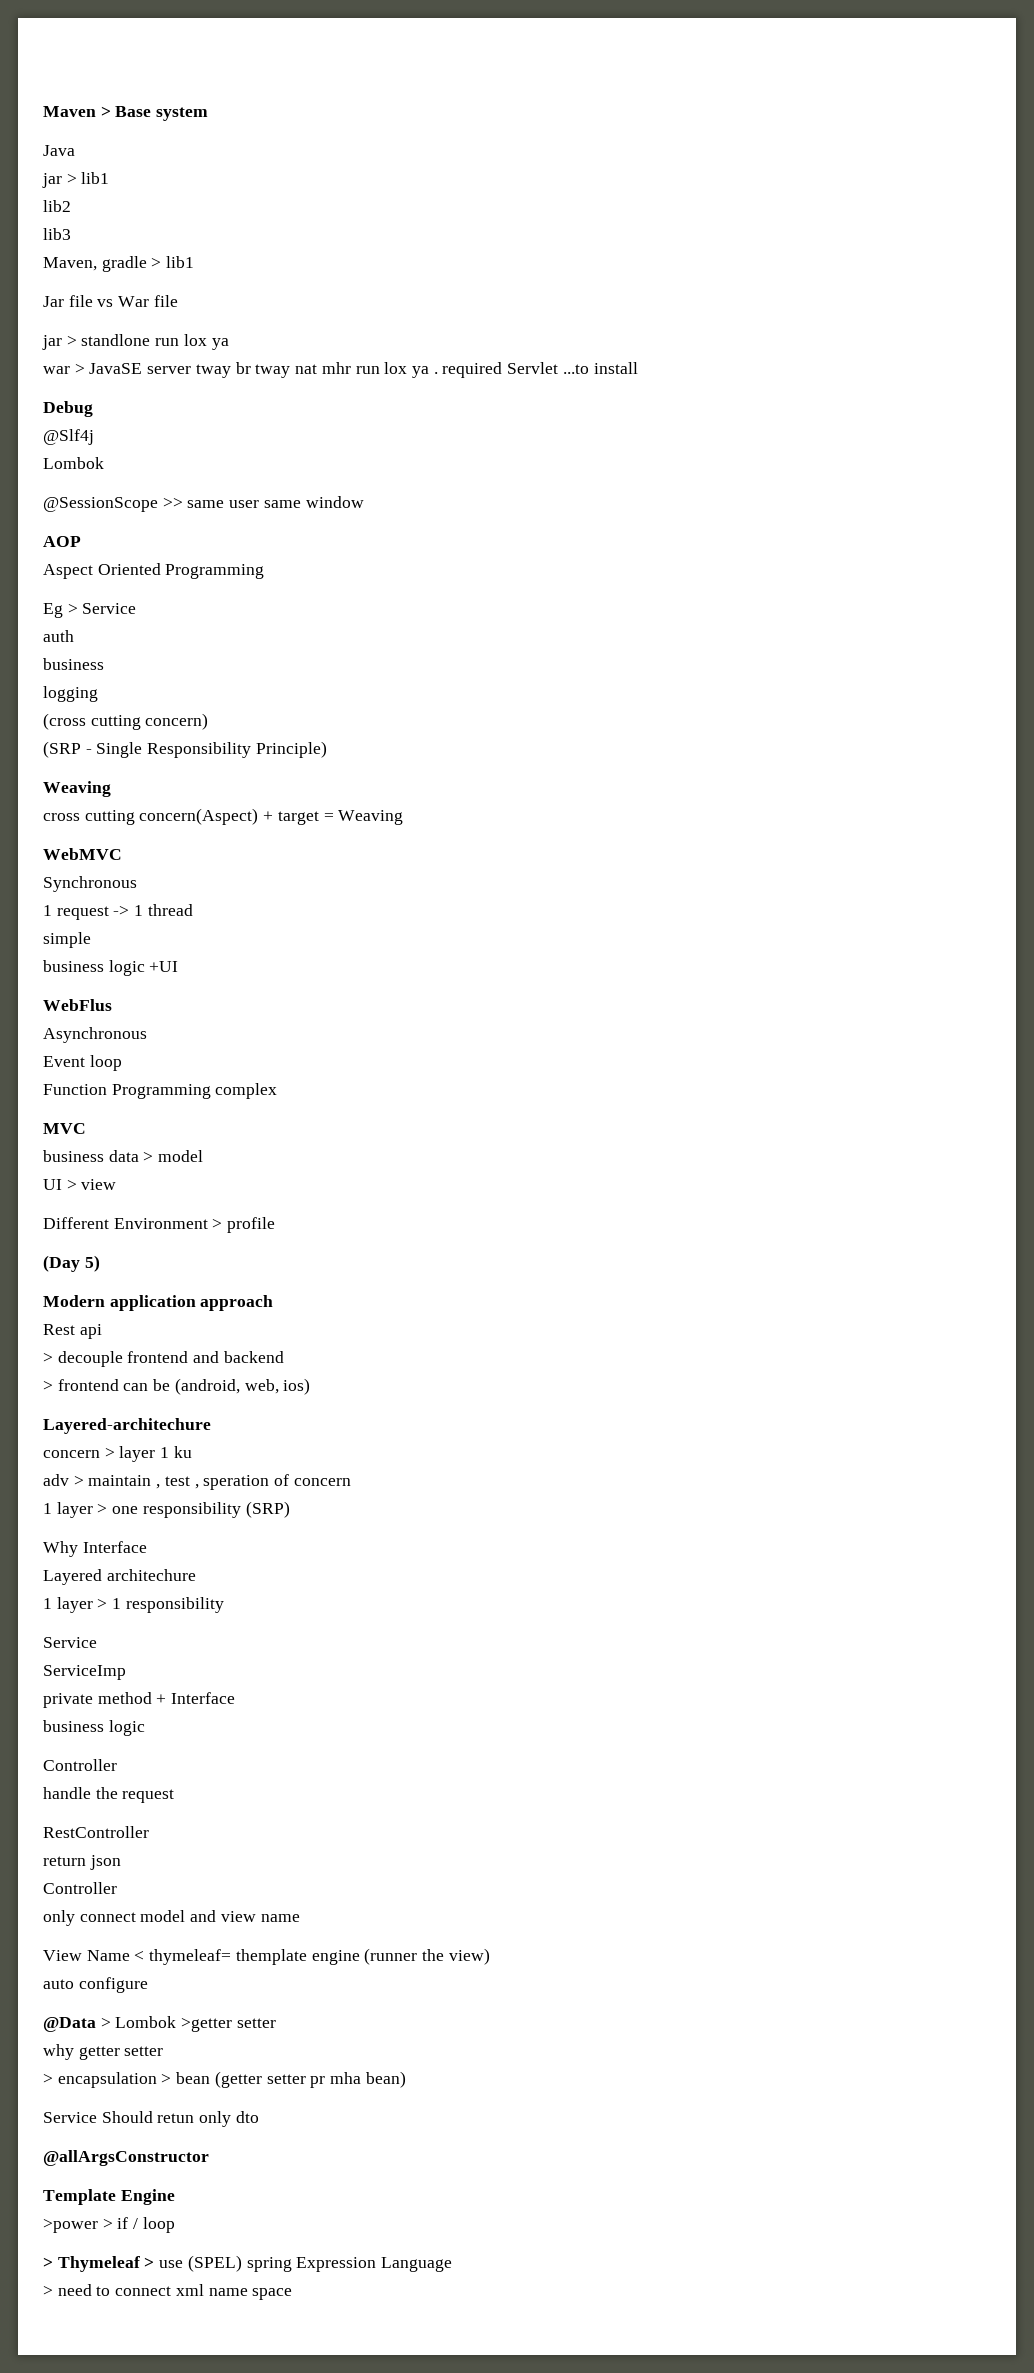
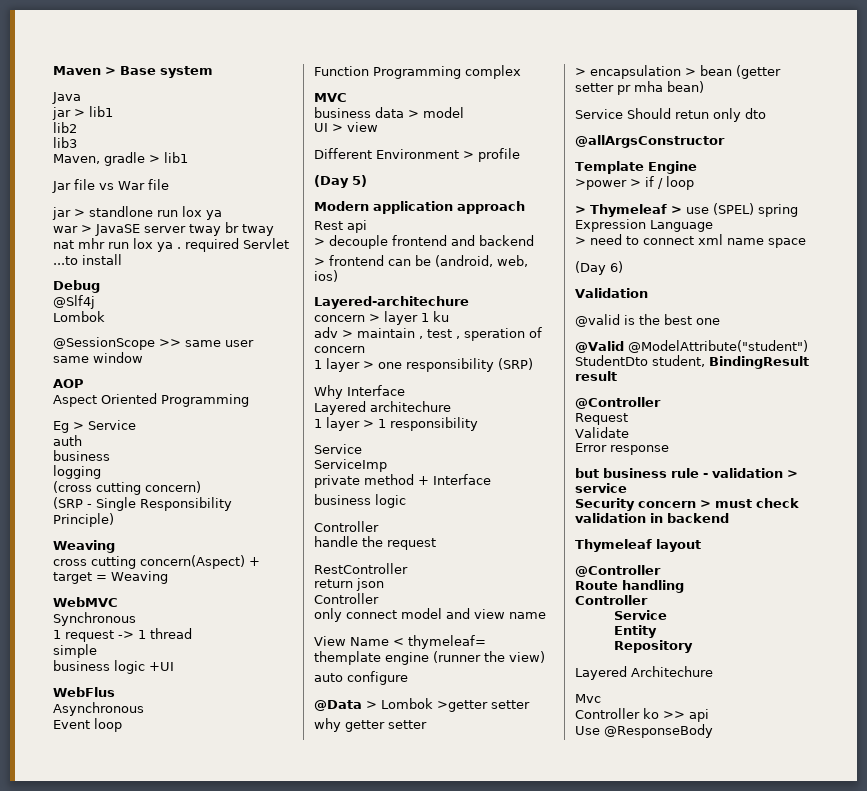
+ (Day 6)
+ Validation
+ @valid is the best one
+ @Valid @ModelAttribute("student") StudentDto student, BindingResult result
+ @Controller
+ Request
+ Validate
+ Error response
+ but business rule - validation > service
+ Security concern > must check validation in backend
+ Thymeleaf layout
+ @Controller
+ Route handling
+ Controller
+ Service
+ Entity
+ Repository
+ Layered Architechure
+ Mvc
+ Controller ko >> api
+ Use @ResponseBody

